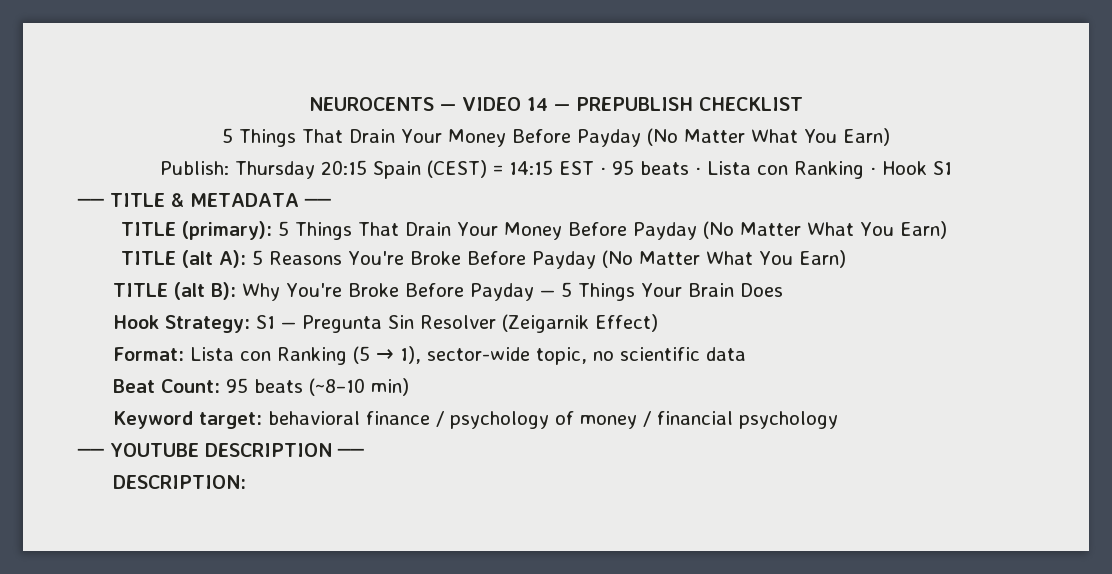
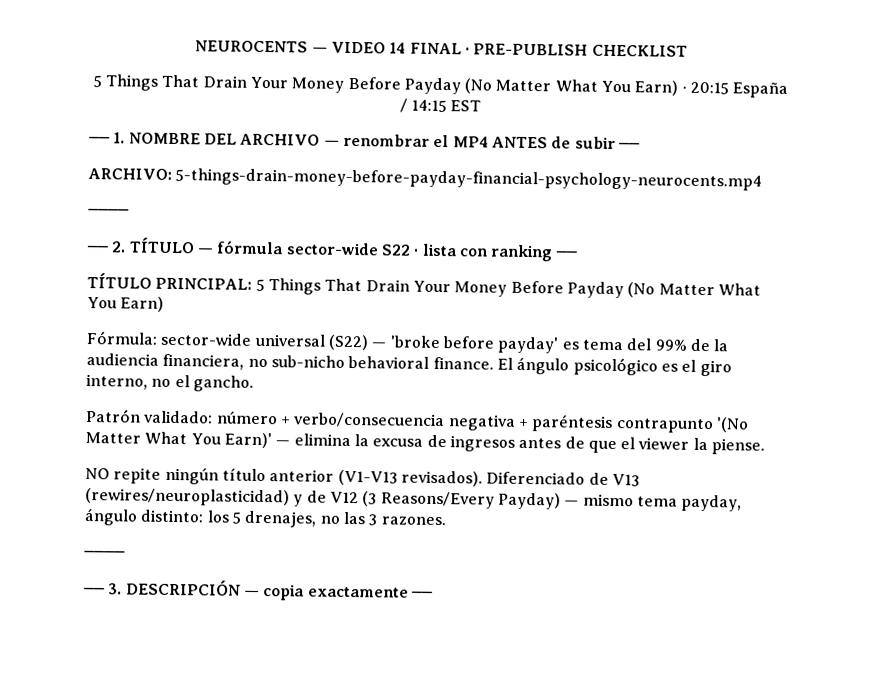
- NEUROCENTS — VIDEO 14 — PREPUBLISH CHECKLIST
- 5 Things That Drain Your Money Before Payday (No Matter What You Earn)
- Publish: Thursday 20:15 Spain (CEST) = 14:15 EST · 95 beats · Lista con Ranking · Hook S1
- ── TITLE & METADATA ──
- TITLE (primary): 5 Things That Drain Your Money Before Payday (No Matter What You Earn)
+ NEUROCENTS — VIDEO 14 FINAL · PRE-PUBLISH CHECKLIST
+ 5 Things That Drain Your Money Before Payday (No Matter What You Earn) · 20:15 España / 14:15 EST
+ ── 1. NOMBRE DEL ARCHIVO — renombrar el MP4 ANTES de subir ──
+ ARCHIVO: 5-things-drain-money-before-payday-financial-psychology-neurocents.mp4
+ ────
+ ── 2. TÍTULO — fórmula sector-wide S22 · lista con ranking ──
+ TÍTULO PRINCIPAL: 5 Things That Drain Your Money Before Payday (No Matter What You Earn)
- TITLE (alt A): 5 Reasons You're Broke Before Payday (No Matter What You Earn)
- TITLE (alt B): Why You're Broke Before Payday — 5 Things Your Brain Does
- Hook Strategy: S1 — Pregunta Sin Resolver (Zeigarnik Effect)
- Format: Lista con Ranking (5 → 1), sector-wide topic, no scientific data
- Beat Count: 95 beats (~8–10 min)
- Keyword target: behavioral finance / psychology of money / financial psychology
- ── YOUTUBE DESCRIPTION ──
- DESCRIPTION:
+ Fórmula: sector-wide universal (S22) — 'broke before payday' es tema del 99% de la audiencia financiera, no sub-nicho behavioral finance. El ángulo psicológico es el giro interno, no el gancho.
+ Patrón validado: número + verbo/consecuencia negativa + paréntesis contrapunto '(No Matter What You Earn)' — elimina la excusa de ingresos antes de que el viewer la piense.
+ NO repite ningún título anterior (V1-V13 revisados). Diferenciado de V13 (rewires/neuroplasticidad) y de V12 (3 Reasons/Every Payday) — mismo tema payday, ángulo distinto: los 5 drenajes, no las 3 razones.
+ ────
+ ── 3. DESCRIPCIÓN — copia exactamente ──

